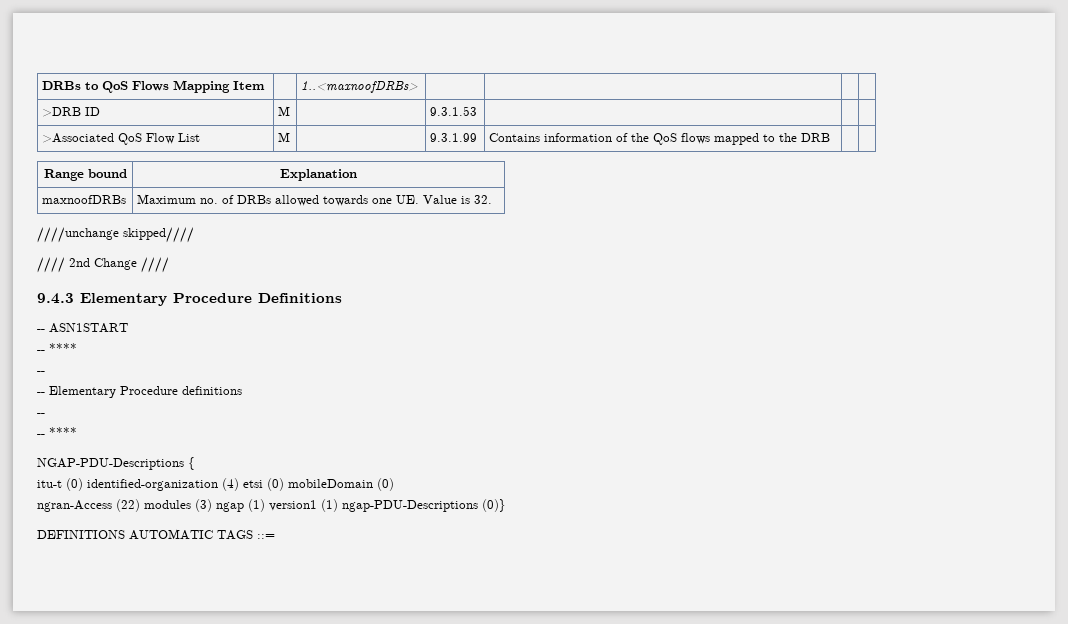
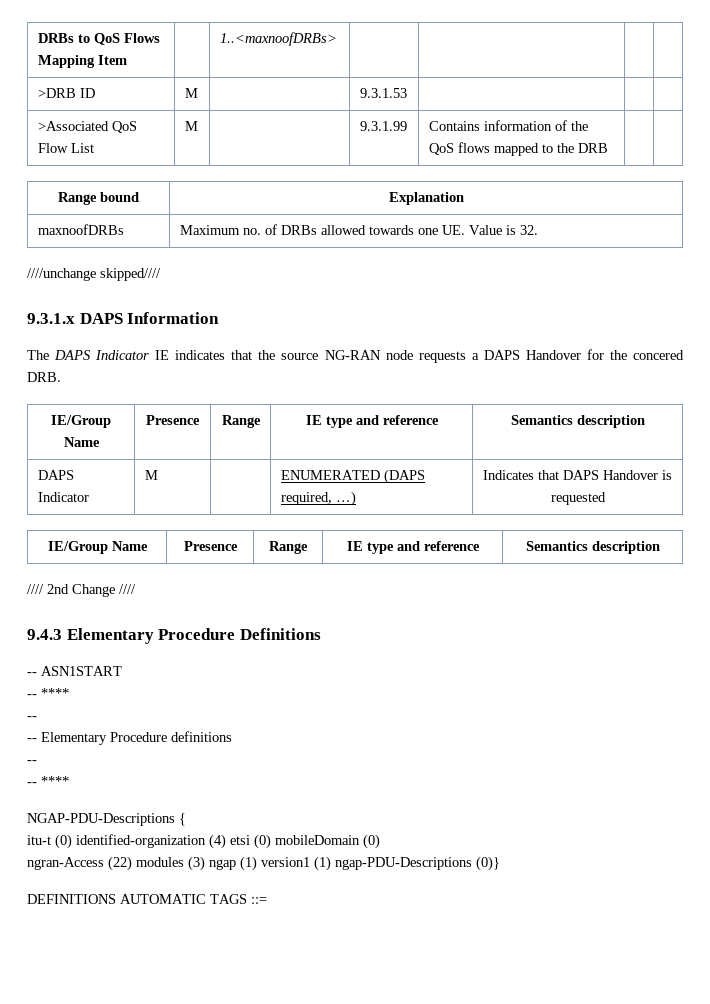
+ 9.3.1.x DAPS Information
+ The DAPS Indicator IE indicates that the source NG-RAN node requests a DAPS Handover for the concered DRB.
+ IE/Group Name | Presence | Range | IE type and reference | Semantics description
+ DAPS Indicator | M | | ENUMERATED (DAPS required, …) | Indicates that DAPS Handover is requested
+ IE/Group Name | Presence | Range | IE type and reference | Semantics description

